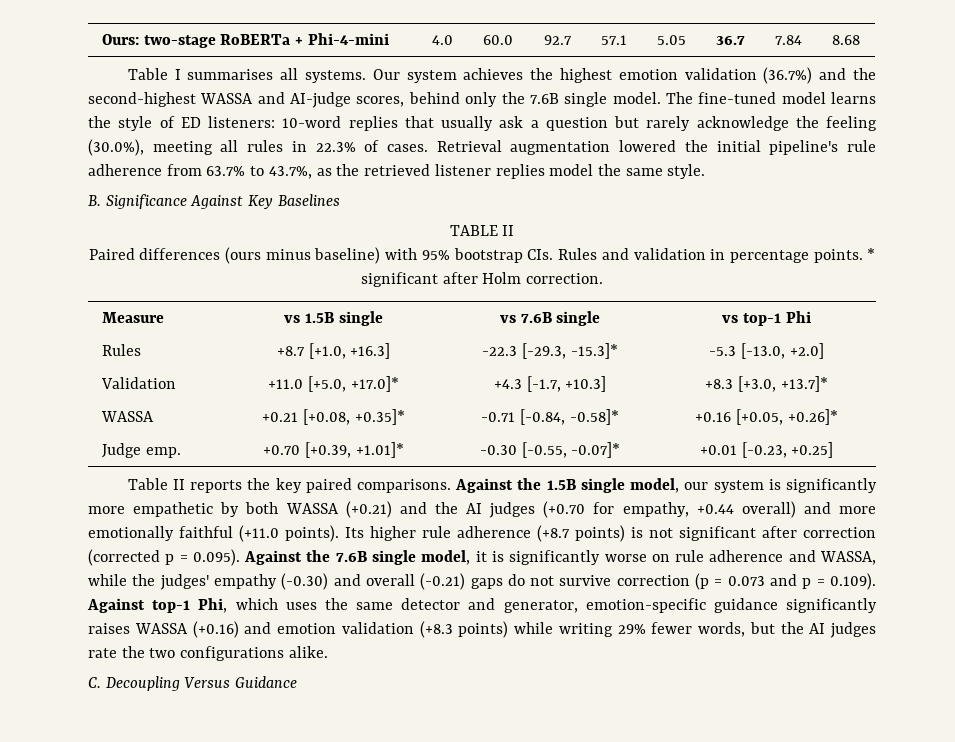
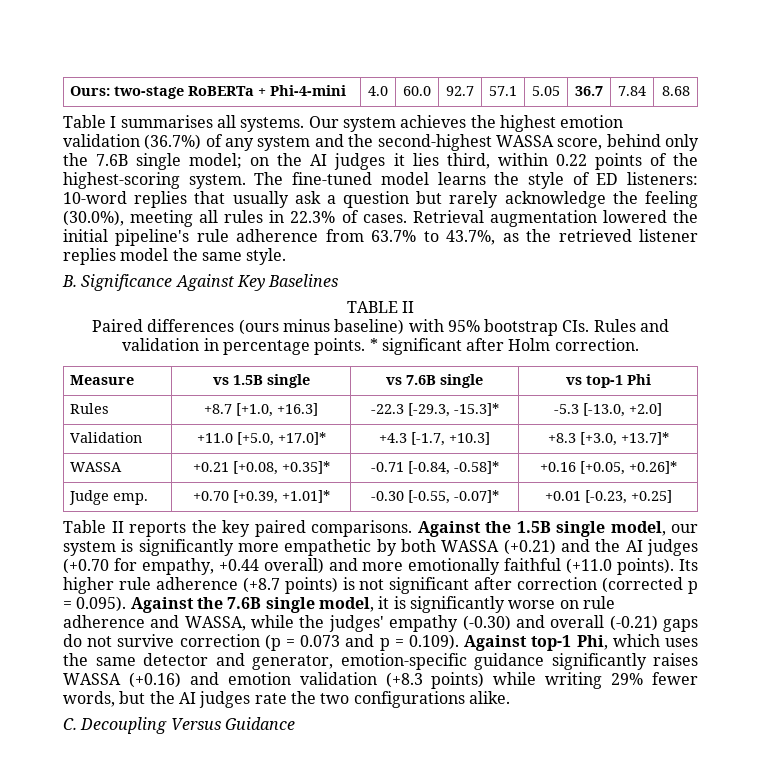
- Our system achieves the highest emotion validation (36.7%) and the second-highest WASSA and AI-judge scores, behind only the 7.6B single model.
+ Our system achieves the highest emotion validation (36.7%) of any system and the second-highest WASSA score, behind only the 7.6B single model; on the AI judges it lies third, within 0.22 points of the highest-scoring system.

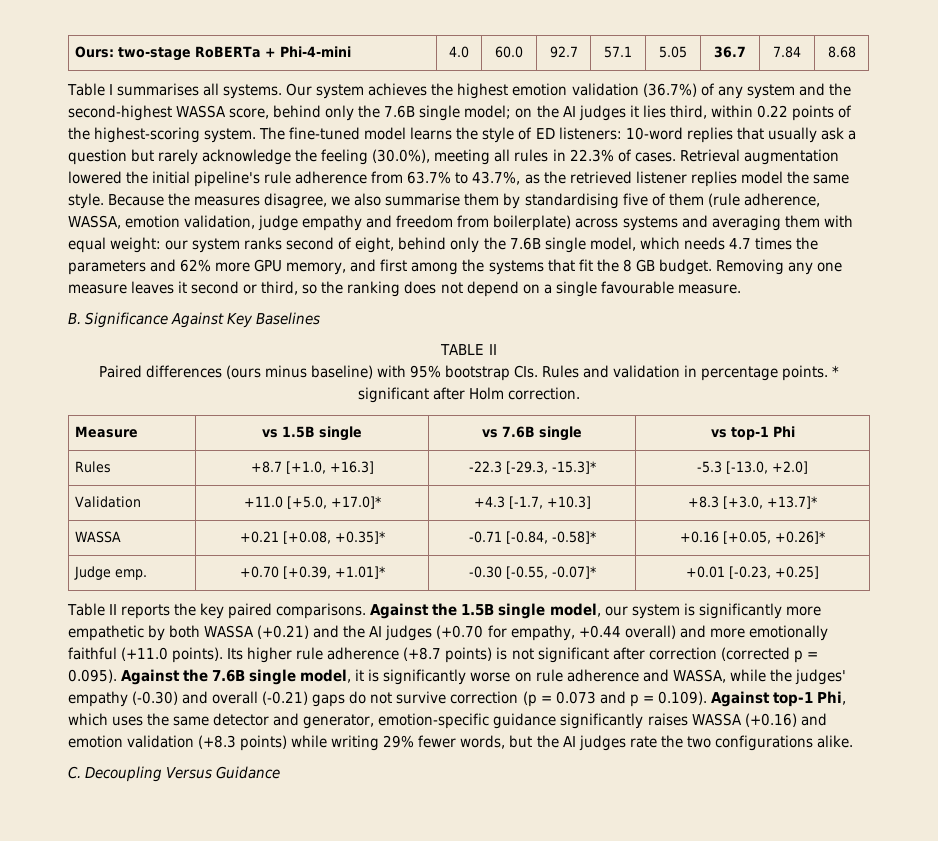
+ Because the measures disagree, we also summarise them by standardising five of them (rule adherence, WASSA, emotion validation, judge empathy and freedom from boilerplate) across systems and averaging them with equal weight: our system ranks second of eight, behind only the 7.6B single model, which needs 4.7 times the parameters and 62% more GPU memory, and first among the systems that fit the 8 GB budget. Removing any one measure leaves it second or third, so the ranking does not depend on a single favourable measure.

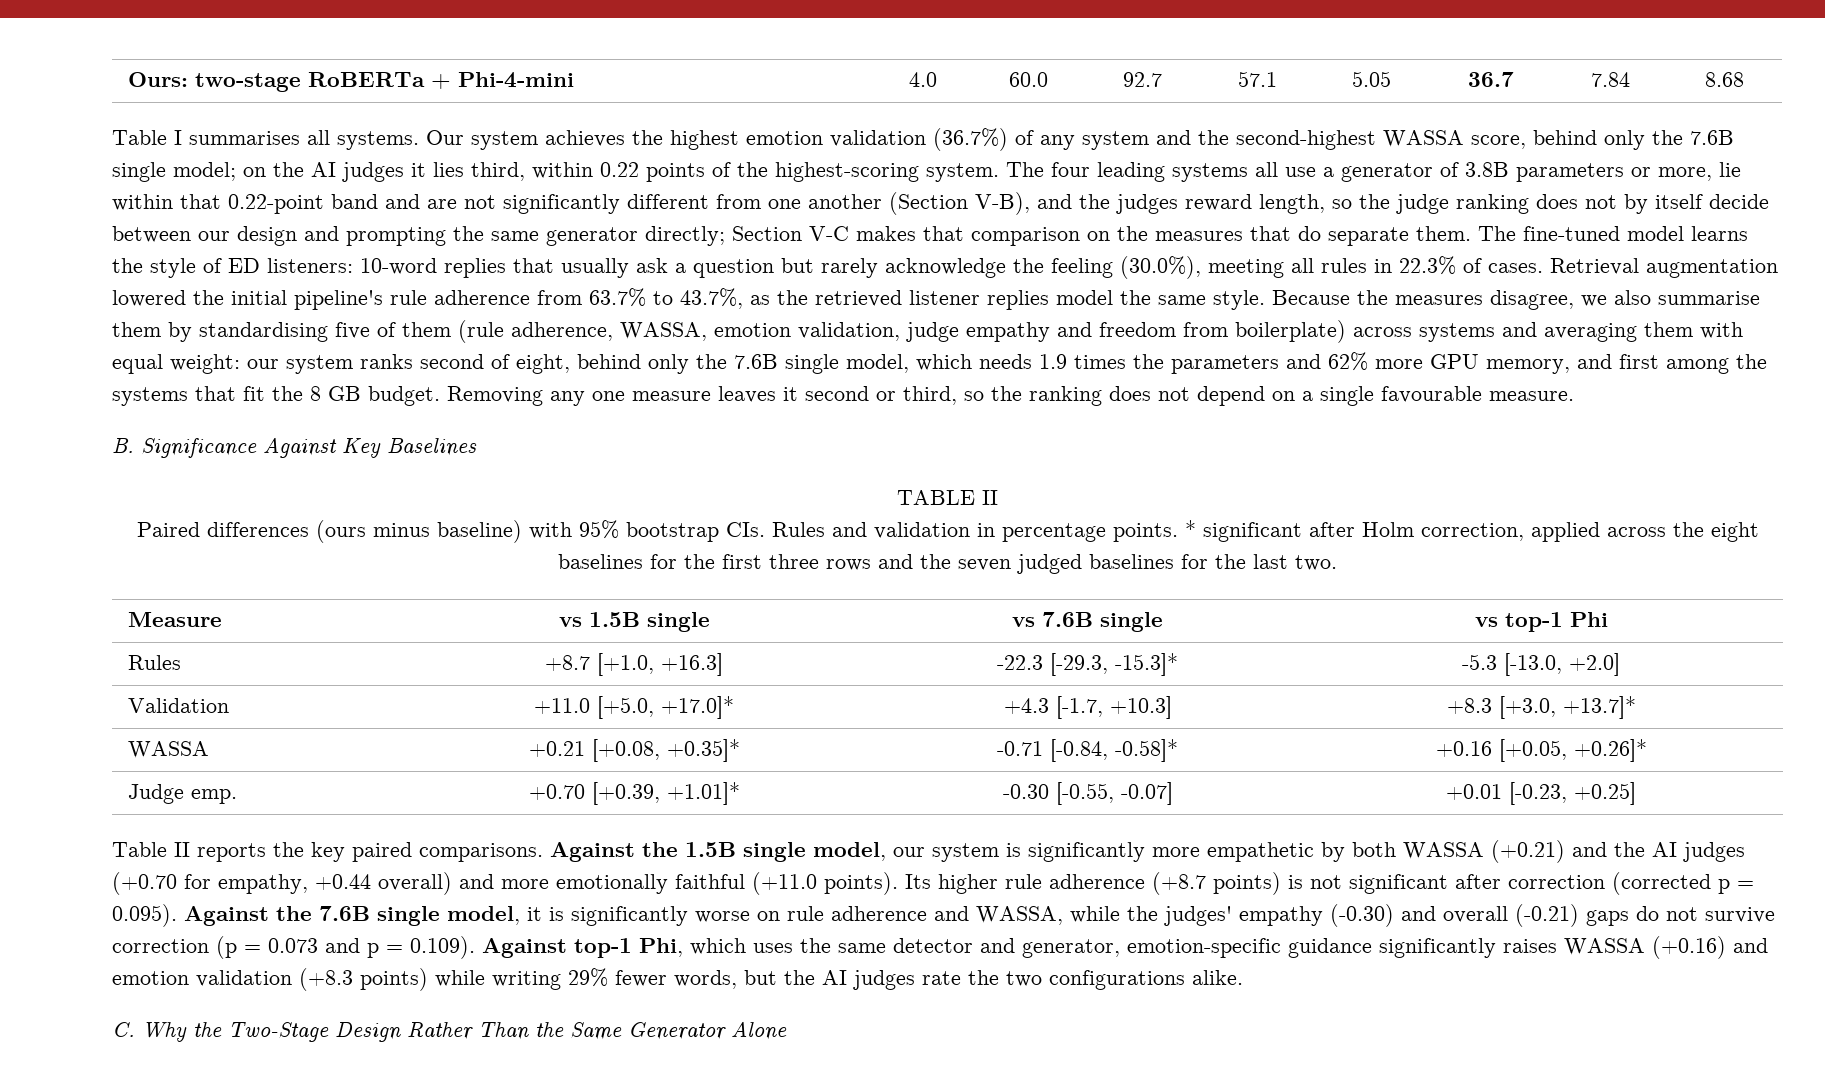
- The fine-tuned model learns the style of ED listeners: 10-word replies that usually ask a question but rarely acknowledge the feeling (30.0%), meeting all rules in 22.3% of cases.
+ The four leading systems all use a generator of 3.8B parameters or more, lie within that 0.22-point band and are not significantly different from one another (Section V-B), and the judges reward length, so the judge ranking does not by itself decide between our design and prompting the same generator directly; Section V-C makes that comparison on the measures that do separate them. The fine-tuned model learns the style of ED listeners: 10-word replies that usually ask a question but rarely acknowledge the feeling (30.0%), meeting all rules in 22.3% of cases.
- our system ranks second of eight, behind only the 7.6B single model, which needs 4.7 times the parameters and 62% more GPU memory, and first among the systems that fit the 8 GB budget.
+ our system ranks second of eight, behind only the 7.6B single model, which needs 1.9 times the parameters and 62% more GPU memory, and first among the systems that fit the 8 GB budget.
- * significant after Holm correction.
+ * significant after Holm correction, applied across the eight baselines for the first three rows and the seven judged baselines for the last two.
- Judge emp. | +0.70 [+0.39, +1.01]* | -0.30 [-0.55, -0.07]* | +0.01 [-0.23, +0.25]
+ Judge emp. | +0.70 [+0.39, +1.01]* | -0.30 [-0.55, -0.07] | +0.01 [-0.23, +0.25]
- C. Decoupling Versus Guidance
+ C. Why the Two-Stage Design Rather Than the Same Generator Alone

